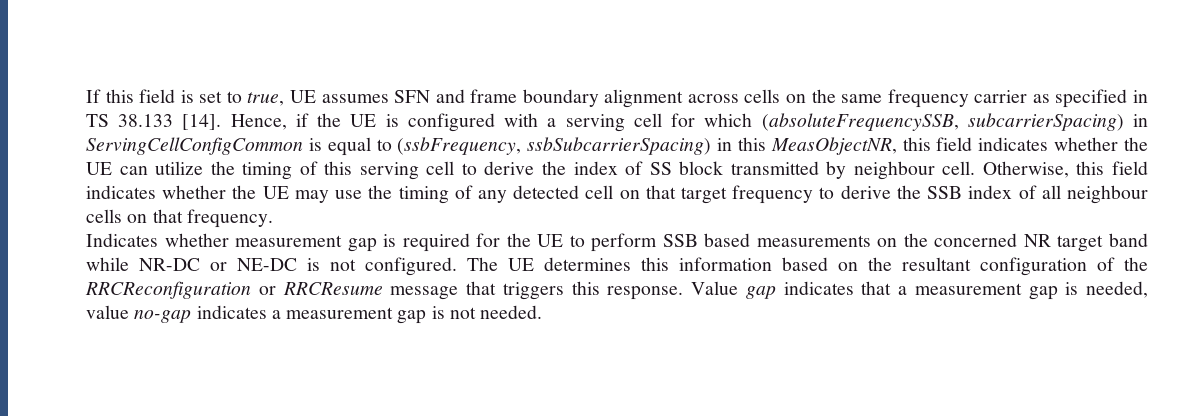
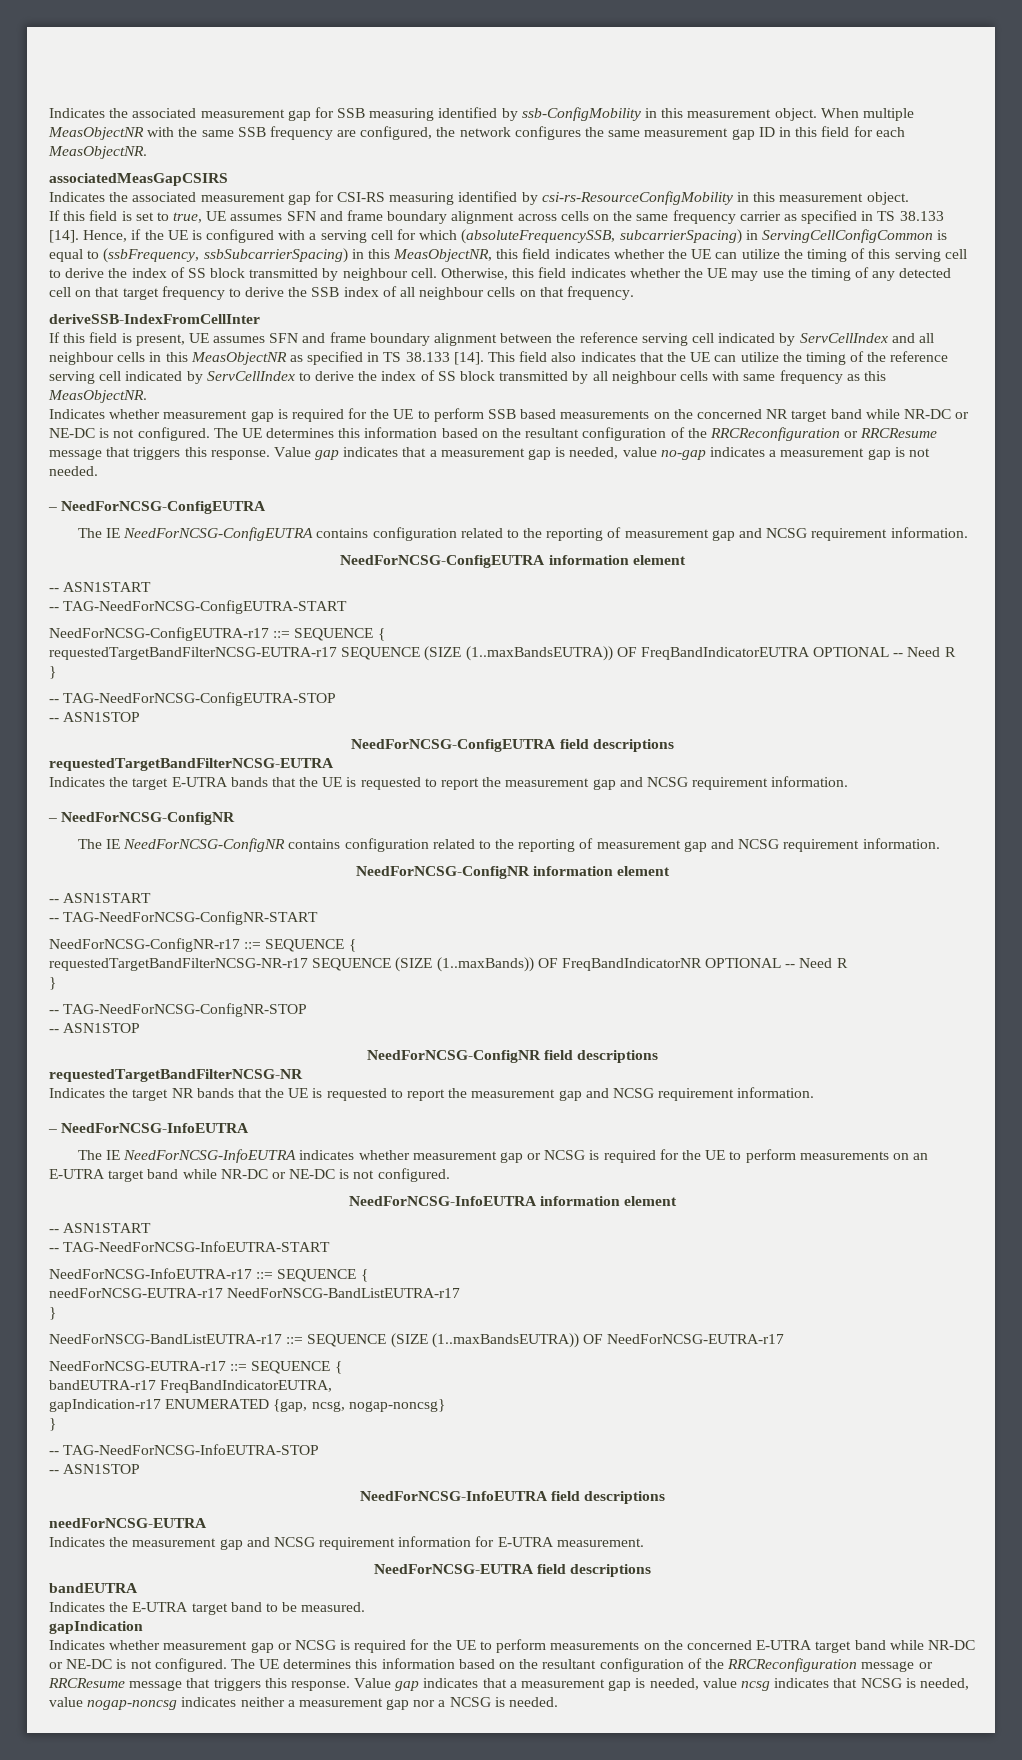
+ Indicates the associated measurement gap for SSB measuring identified by ssb-ConfigMobility in this measurement object. When multiple MeasObjectNR with the same SSB frequency are configured, the network configures the same measurement gap ID in this field for each MeasObjectNR.
+ associatedMeasGapCSIRS
+ Indicates the associated measurement gap for CSI-RS measuring identified by csi-rs-ResourceConfigMobility in this measurement object.
+ deriveSSB-IndexFromCellInter
+ If this field is present, UE assumes SFN and frame boundary alignment between the reference serving cell indicated by ServCellIndex and all neighbour cells in this MeasObjectNR as specified in TS 38.133 [14]. This field also indicates that the UE can utilize the timing of the reference serving cell indicated by ServCellIndex to derive the index of SS block transmitted by all neighbour cells with same frequency as this MeasObjectNR.
+ – NeedForNCSG-ConfigEUTRA
+ The IE NeedForNCSG-ConfigEUTRA contains configuration related to the reporting of measurement gap and NCSG requirement information.
+ NeedForNCSG-ConfigEUTRA information element
+ -- ASN1START
+ -- TAG-NeedForNCSG-ConfigEUTRA-START
+ NeedForNCSG-ConfigEUTRA-r17 ::= SEQUENCE {
+ requestedTargetBandFilterNCSG-EUTRA-r17 SEQUENCE (SIZE (1..maxBandsEUTRA)) OF FreqBandIndicatorEUTRA OPTIONAL -- Need R
+ }
+ -- TAG-NeedForNCSG-ConfigEUTRA-STOP
+ -- ASN1STOP
+ NeedForNCSG-ConfigEUTRA field descriptions
+ requestedTargetBandFilterNCSG-EUTRA
+ Indicates the target E-UTRA bands that the UE is requested to report the measurement gap and NCSG requirement information.
+ – NeedForNCSG-ConfigNR
+ The IE NeedForNCSG-ConfigNR contains configuration related to the reporting of measurement gap and NCSG requirement information.
+ NeedForNCSG-ConfigNR information element
+ -- ASN1START
+ -- TAG-NeedForNCSG-ConfigNR-START
+ NeedForNCSG-ConfigNR-r17 ::= SEQUENCE {
+ requestedTargetBandFilterNCSG-NR-r17 SEQUENCE (SIZE (1..maxBands)) OF FreqBandIndicatorNR OPTIONAL -- Need R
+ }
+ -- TAG-NeedForNCSG-ConfigNR-STOP
+ -- ASN1STOP
+ NeedForNCSG-ConfigNR field descriptions
+ requestedTargetBandFilterNCSG-NR
+ Indicates the target NR bands that the UE is requested to report the measurement gap and NCSG requirement information.
+ – NeedForNCSG-InfoEUTRA
+ The IE NeedForNCSG-InfoEUTRA indicates whether measurement gap or NCSG is required for the UE to perform measurements on an E-UTRA target band while NR-DC or NE-DC is not configured.
+ NeedForNCSG-InfoEUTRA information element
+ -- ASN1START
+ -- TAG-NeedForNCSG-InfoEUTRA-START
+ NeedForNCSG-InfoEUTRA-r17 ::= SEQUENCE {
+ needForNCSG-EUTRA-r17 NeedForNSCG-BandListEUTRA-r17
+ }
+ NeedForNSCG-BandListEUTRA-r17 ::= SEQUENCE (SIZE (1..maxBandsEUTRA)) OF NeedForNCSG-EUTRA-r17
+ NeedForNCSG-EUTRA-r17 ::= SEQUENCE {
+ bandEUTRA-r17 FreqBandIndicatorEUTRA,
+ gapIndication-r17 ENUMERATED {gap, ncsg, nogap-noncsg}
+ }
+ -- TAG-NeedForNCSG-InfoEUTRA-STOP
+ -- ASN1STOP
+ NeedForNCSG-InfoEUTRA field descriptions
+ needForNCSG-EUTRA
+ Indicates the measurement gap and NCSG requirement information for E-UTRA measurement.
+ NeedForNCSG-EUTRA field descriptions
+ bandEUTRA
+ Indicates the E-UTRA target band to be measured.
+ gapIndication
+ Indicates whether measurement gap or NCSG is required for the UE to perform measurements on the concerned E-UTRA target band while NR-DC or NE-DC is not configured. The UE determines this information based on the resultant configuration of the RRCReconfiguration message or RRCResume message that triggers this response. Value gap indicates that a measurement gap is needed, value ncsg indicates that NCSG is needed, value nogap-noncsg indicates neither a measurement gap nor a NCSG is needed.

